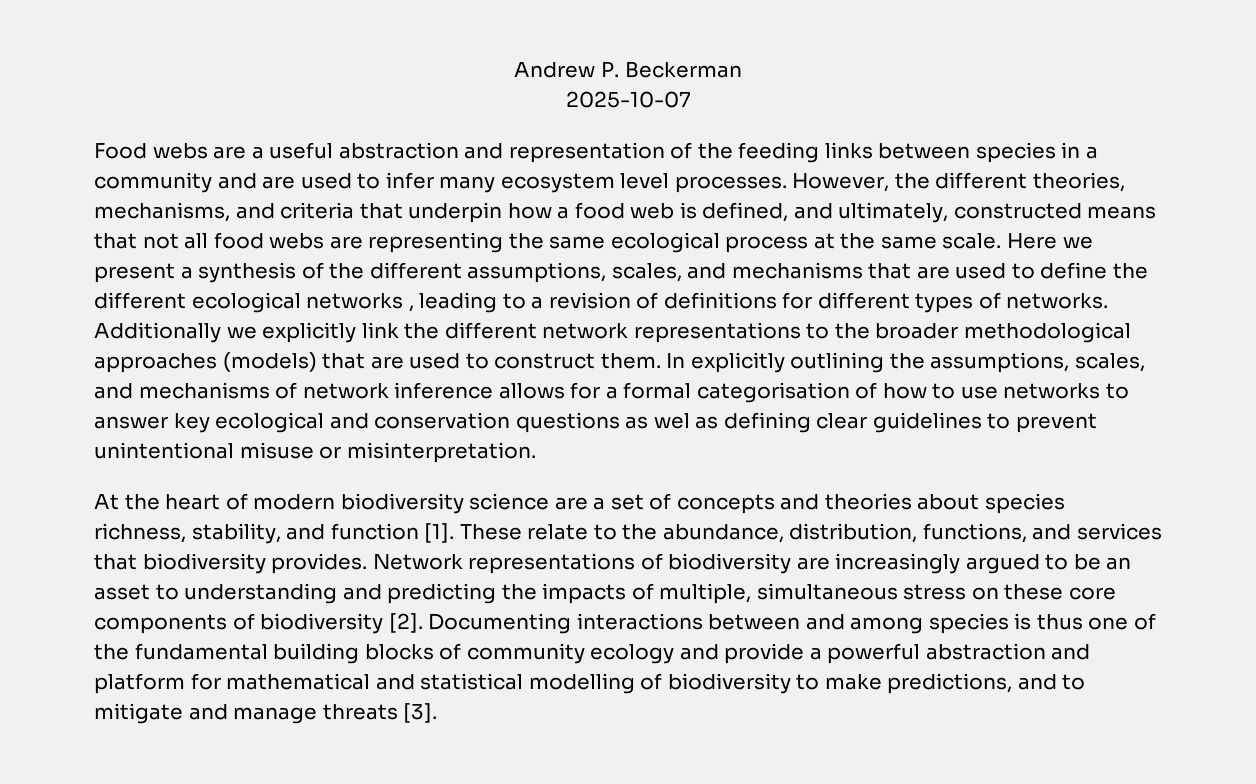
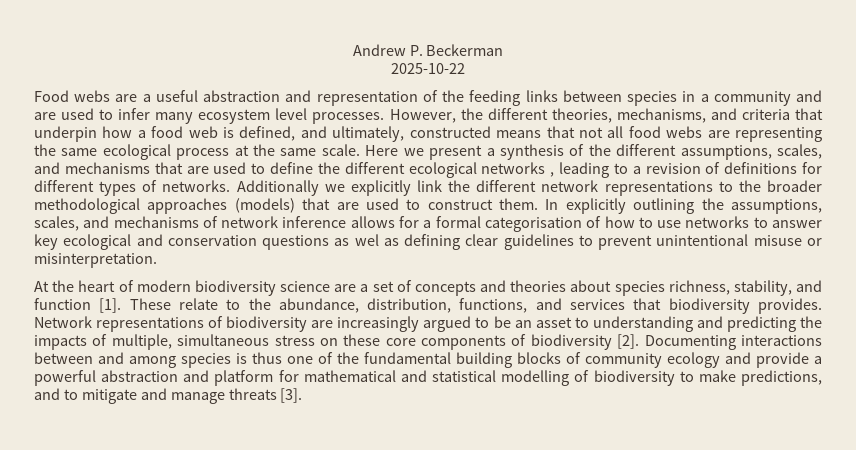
- 2025-10-07
+ 2025-10-22

